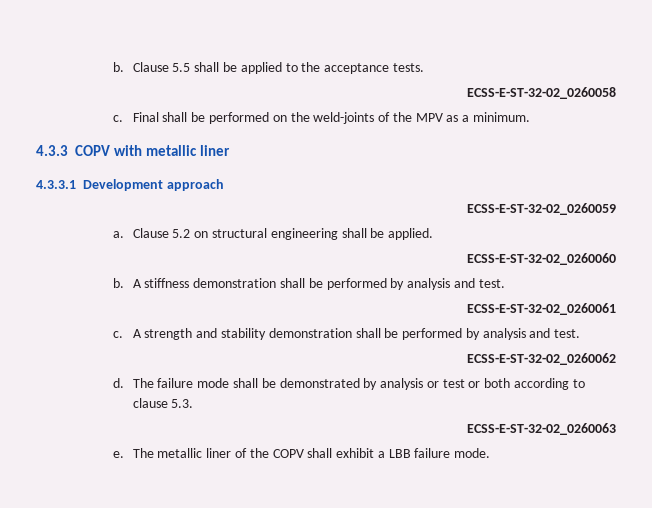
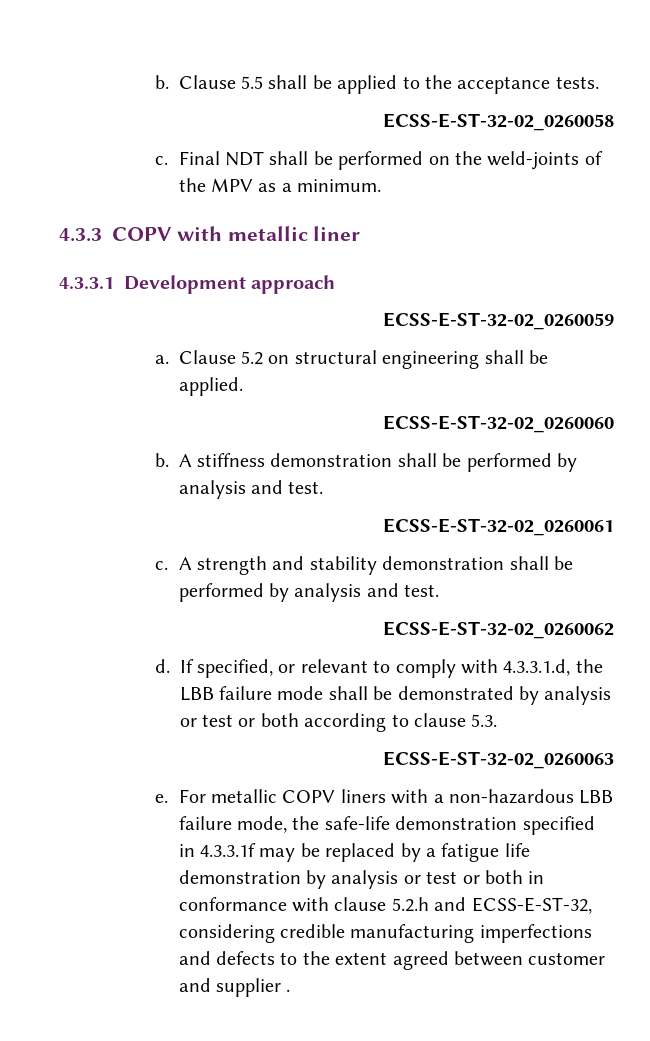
- Final shall be performed on the weld-joints of the MPV as a minimum.
+ Final NDT shall be performed on the weld-joints of the MPV as a minimum.
- The failure mode shall be demonstrated by analysis or test or both according to clause 5.3.
+ If specified, or relevant to comply with 4.3.3.1.d, the LBB failure mode shall be demonstrated by analysis or test or both according to clause 5.3.
- The metallic liner of the COPV shall exhibit a LBB failure mode.
+ For metallic COPV liners with a non‐hazardous LBB failure mode, the safe‐life demonstration specified in 4.3.3.1f may be replaced by a fatigue life demonstration by analysis or test or both in conformance with clause 5.2.h and ECSS-E-ST-32, considering credible manufacturing imperfections and defects to the extent agreed between customer and supplier .

